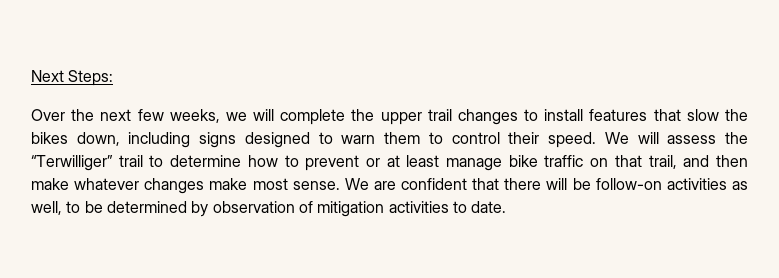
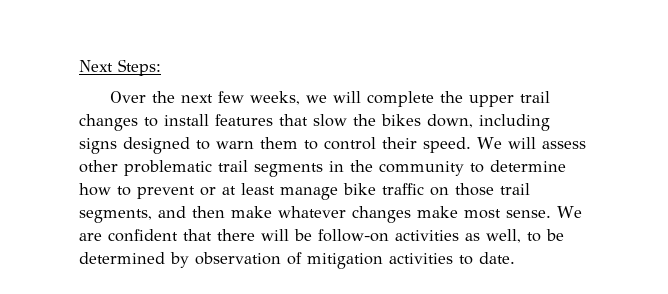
- We will assess the “Terwilliger” trail to determine how to prevent or at least manage bike traffic on that trail, and then make whatever changes make most sense.
+ We will assess other problematic trail segments in the community to determine how to prevent or at least manage bike traffic on those trail segments, and then make whatever changes make most sense.

